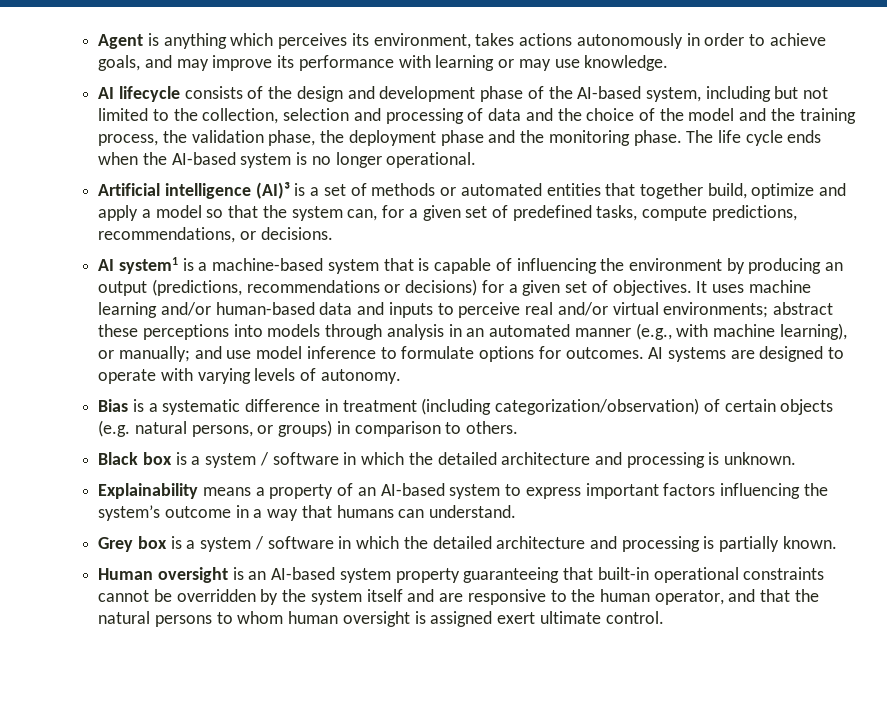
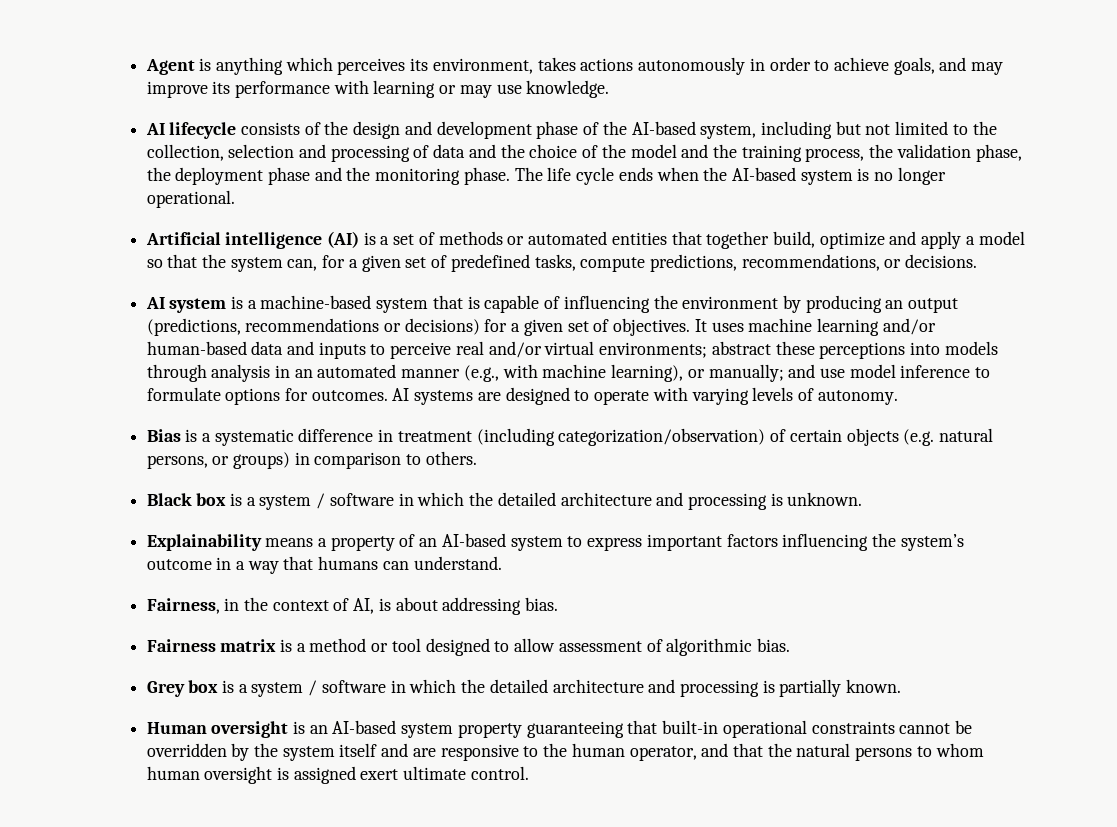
- Artificial intelligence (AI)³ is a set of methods or automated entities that together build, optimize and apply a model so that the system can, for a given set of predefined tasks, compute predictions, recommendations, or decisions.
+ Artificial intelligence (AI) is a set of methods or automated entities that together build, optimize and apply a model so that the system can, for a given set of predefined tasks, compute predictions, recommendations, or decisions.
- AI system1 is a machine-based system that is capable of influencing the environment by producing an output (predictions, recommendations or decisions) for a given set of objectives.
+ AI system is a machine-based system that is capable of influencing the environment by producing an output (predictions, recommendations or decisions) for a given set of objectives.
+ Fairness, in the context of AI, is about addressing bias.
+ Fairness matrix is a method or tool designed to allow assessment of algorithmic bias.

